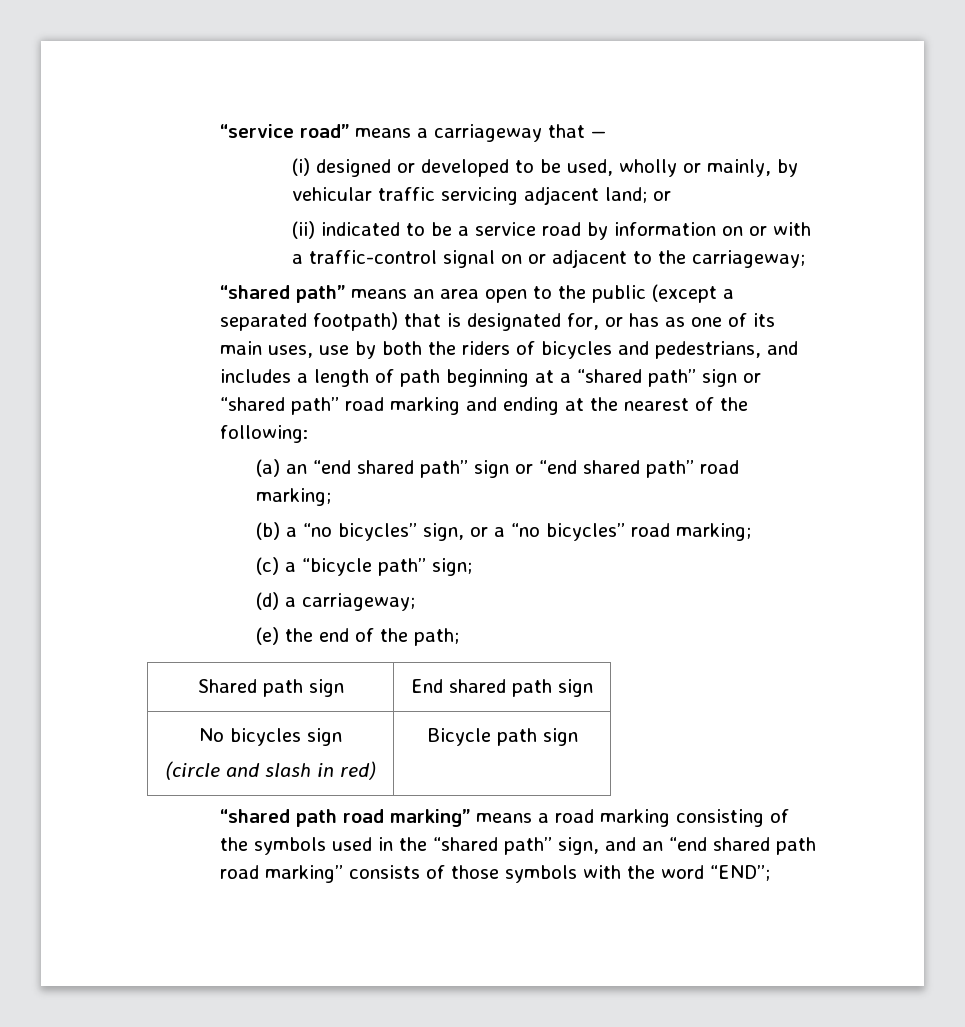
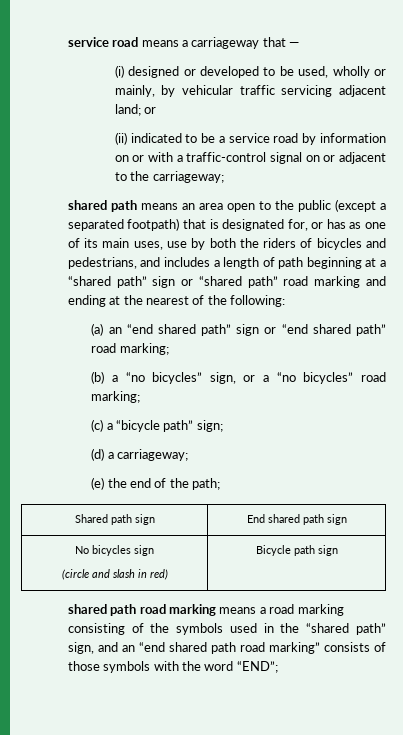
- “service road” means a carriageway that —
+ service road means a carriageway that —
- “shared path” means an area open to the public (except a separated footpath) that is designated for, or has as one of its main uses, use by both the riders of bicycles and pedestrians, and includes a length of path beginning at a “shared path” sign or “shared path” road marking and ending at the nearest of the following:
+ shared path means an area open to the public (except a separated footpath) that is designated for, or has as one of its main uses, use by both the riders of bicycles and pedestrians, and includes a length of path beginning at a “shared path” sign or “shared path” road marking and ending at the nearest of the following:
- “shared path road marking” means a road marking consisting of the symbols used in the “shared path” sign, and an “end shared path road marking” consists of those symbols with the word “END”;
+ shared path road marking means a road marking consisting of the symbols used in the “shared path” sign, and an “end shared path road marking” consists of those symbols with the word “END”;

